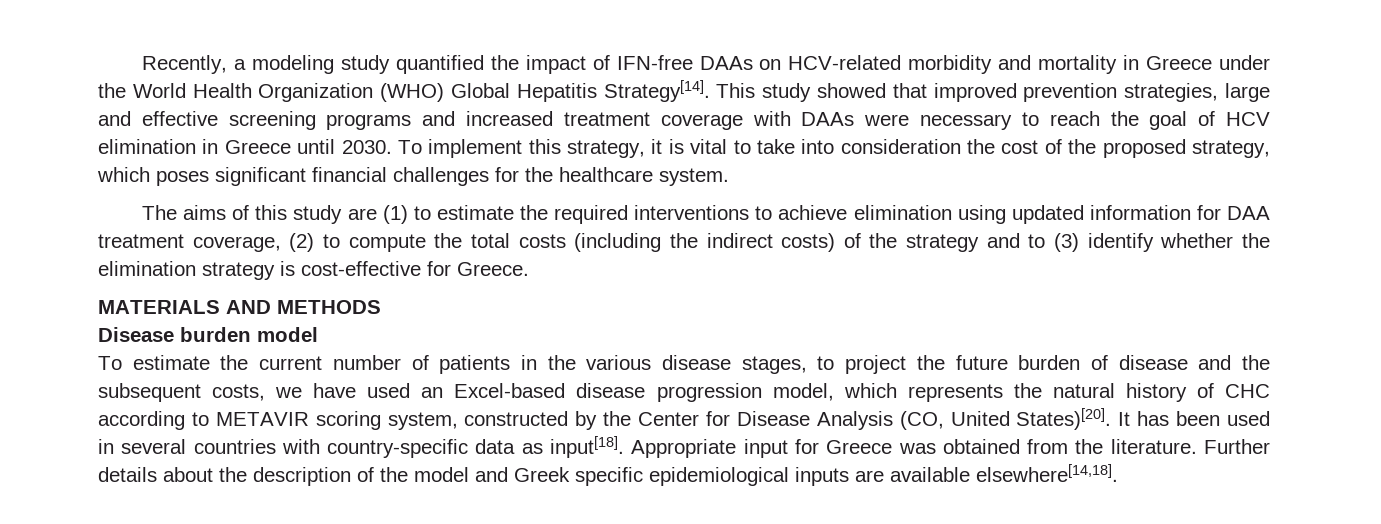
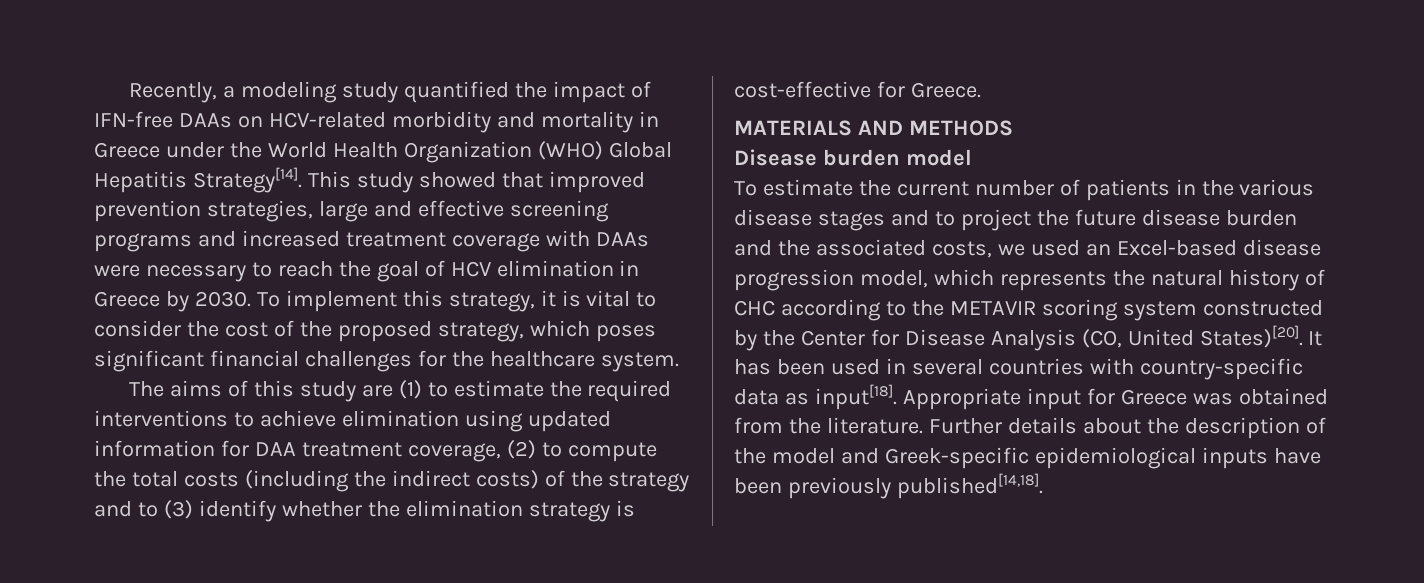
- This study showed that improved prevention strategies, large and effective screening programs and increased treatment coverage with DAAs were necessary to reach the goal of HCV elimination in Greece until 2030.
+ This study showed that improved prevention strategies, large and effective screening programs and increased treatment coverage with DAAs were necessary to reach the goal of HCV elimination in Greece by 2030.
- To implement this strategy, it is vital to take into consideration the cost of the proposed strategy, which poses significant financial challenges for the healthcare system.
+ To implement this strategy, it is vital to consider the cost of the proposed strategy, which poses significant financial challenges for the healthcare system.
- To estimate the current number of patients in the various disease stages, to project the future burden of disease and the subsequent costs, we have used an Excel-based disease progression model, which represents the natural history of CHC according to METAVIR scoring system, constructed by the Center for Disease Analysis (CO, United States)[20].
+ To estimate the current number of patients in the various disease stages and to project the future disease burden and the associated costs, we used an Excel-based disease progression model, which represents the natural history of CHC according to the METAVIR scoring system constructed by the Center for Disease Analysis (CO, United States)[20].
- Further details about the description of the model and Greek specific epidemiological inputs are available elsewhere[14,18].
+ Further details about the description of the model and Greek-specific epidemiological inputs have been previously published[14,18].

